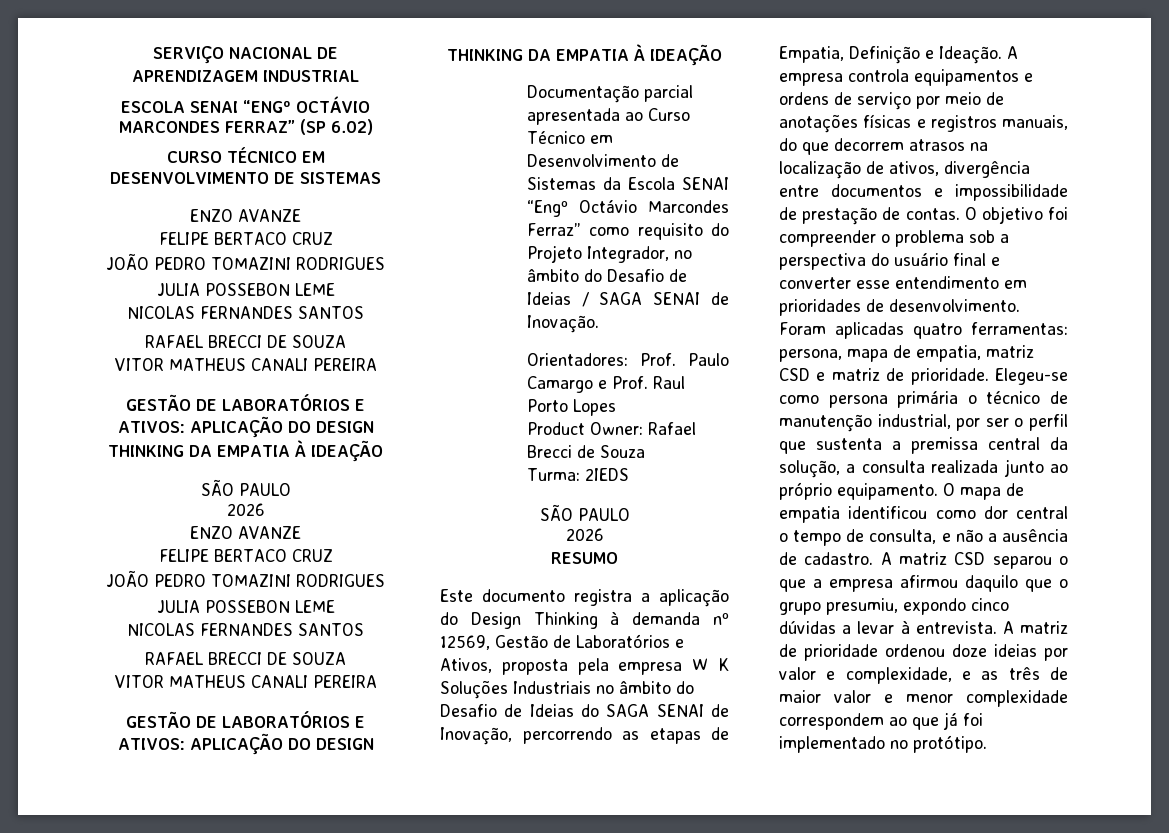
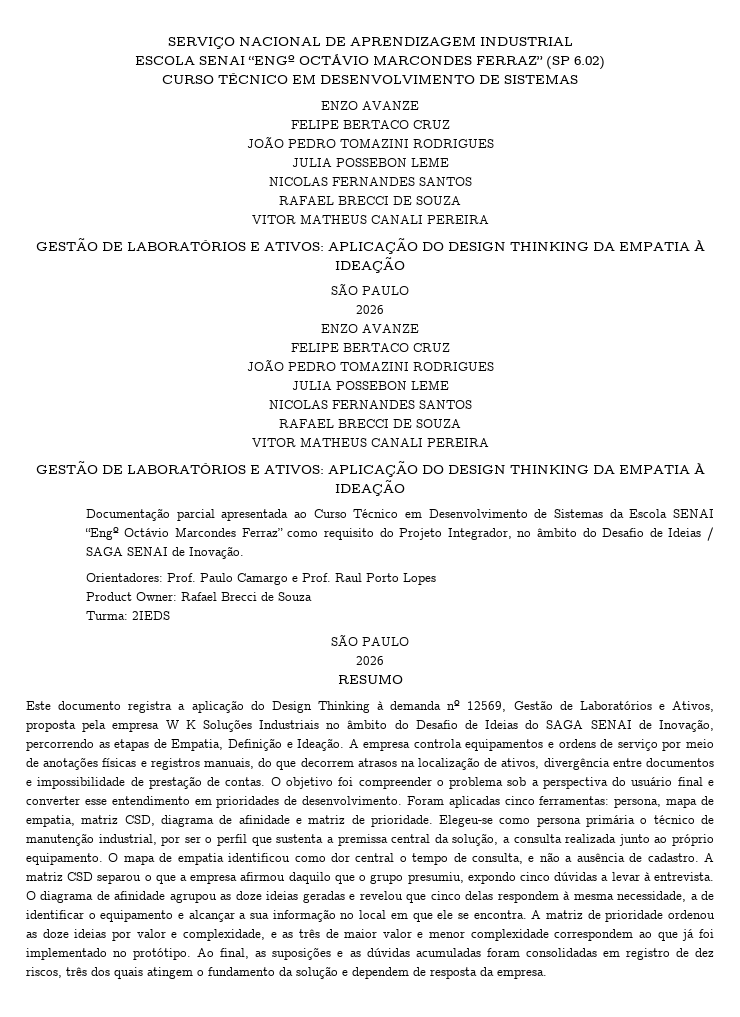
- Foram aplicadas quatro ferramentas: persona, mapa de empatia, matriz CSD e matriz de prioridade.
+ Foram aplicadas cinco ferramentas: persona, mapa de empatia, matriz CSD, diagrama de afinidade e matriz de prioridade.
+ O diagrama de afinidade agrupou as doze ideias geradas e revelou que cinco delas respondem à mesma necessidade, a de identificar o equipamento e alcançar a sua informação no local em que ele se encontra.
- A matriz de prioridade ordenou doze ideias por valor e complexidade, e as três de maior valor e menor complexidade correspondem ao que já foi implementado no protótipo.
+ A matriz de prioridade ordenou as doze ideias por valor e complexidade, e as três de maior valor e menor complexidade correspondem ao que já foi implementado no protótipo.
+ Ao final, as suposições e as dúvidas acumuladas foram consolidadas em registro de dez riscos, três dos quais atingem o fundamento da solução e dependem de resposta da empresa.

